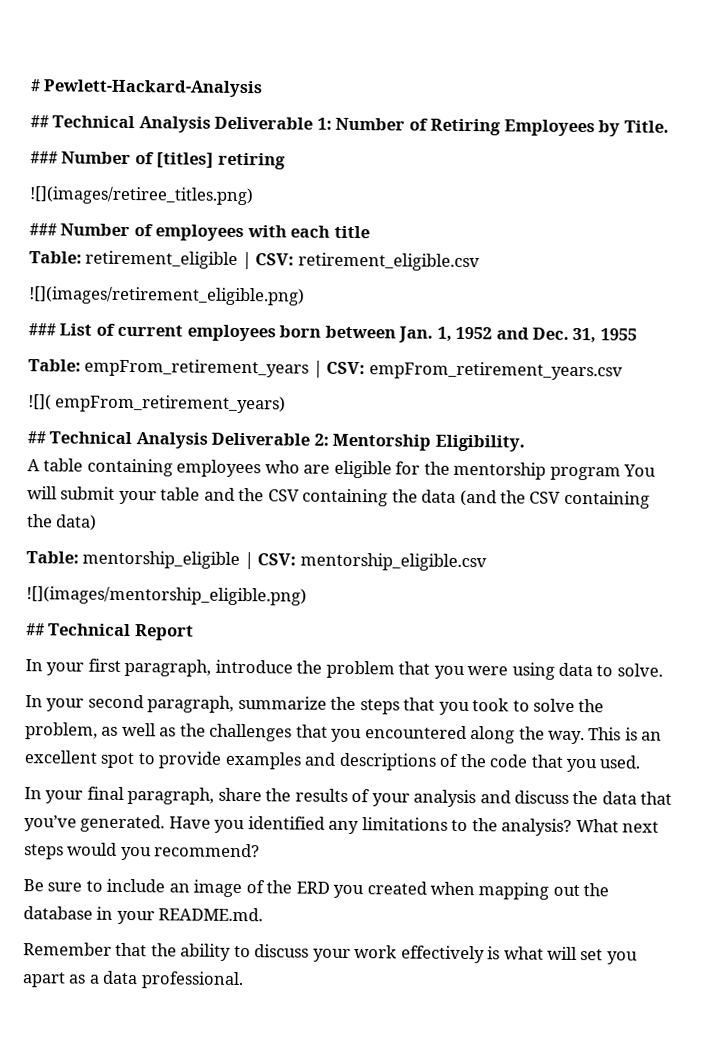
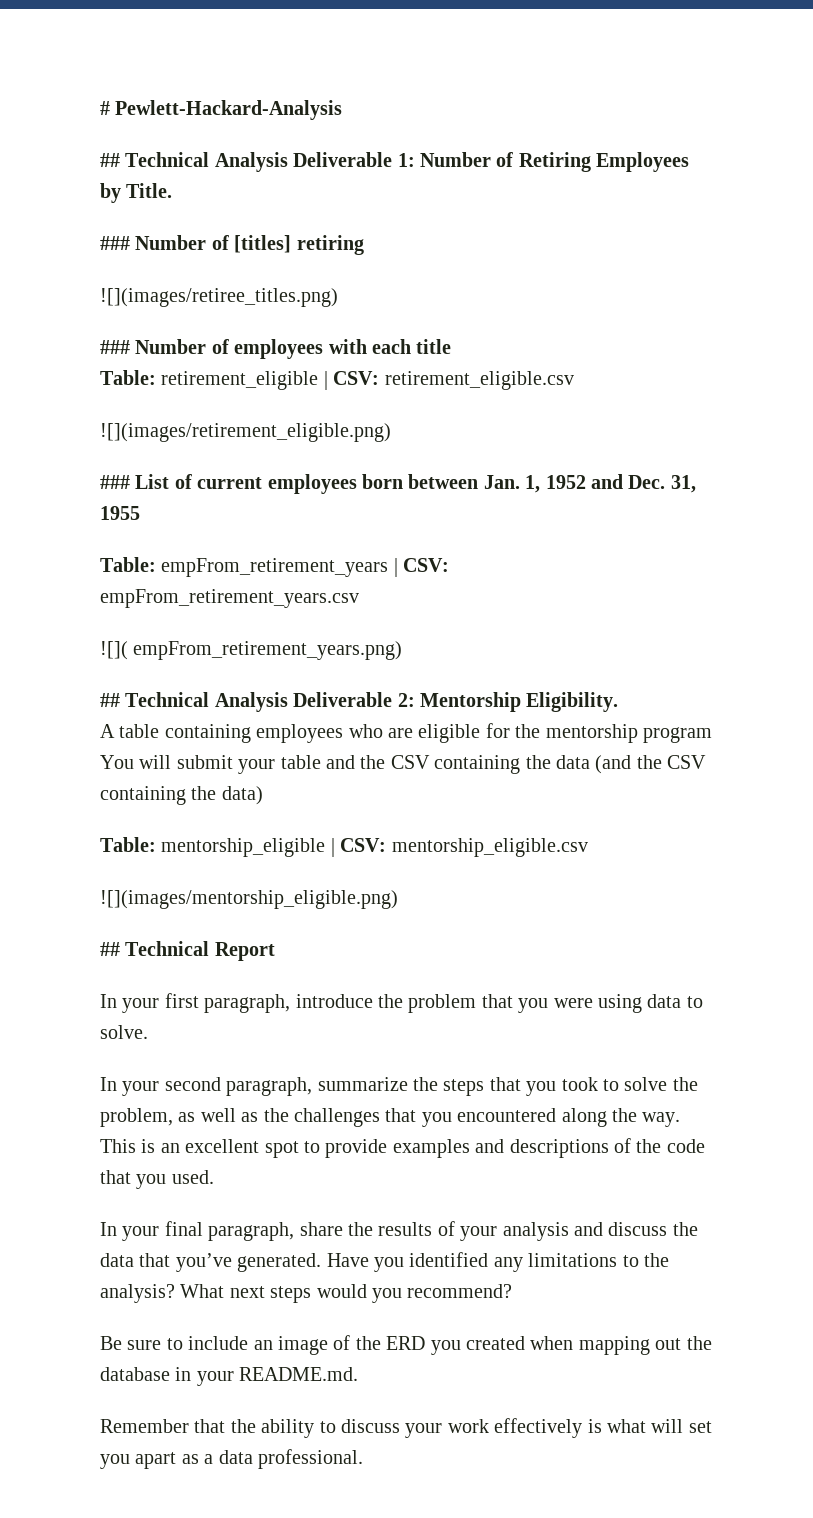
- ![]( empFrom_retirement_years)
+ ![]( empFrom_retirement_years.png)

